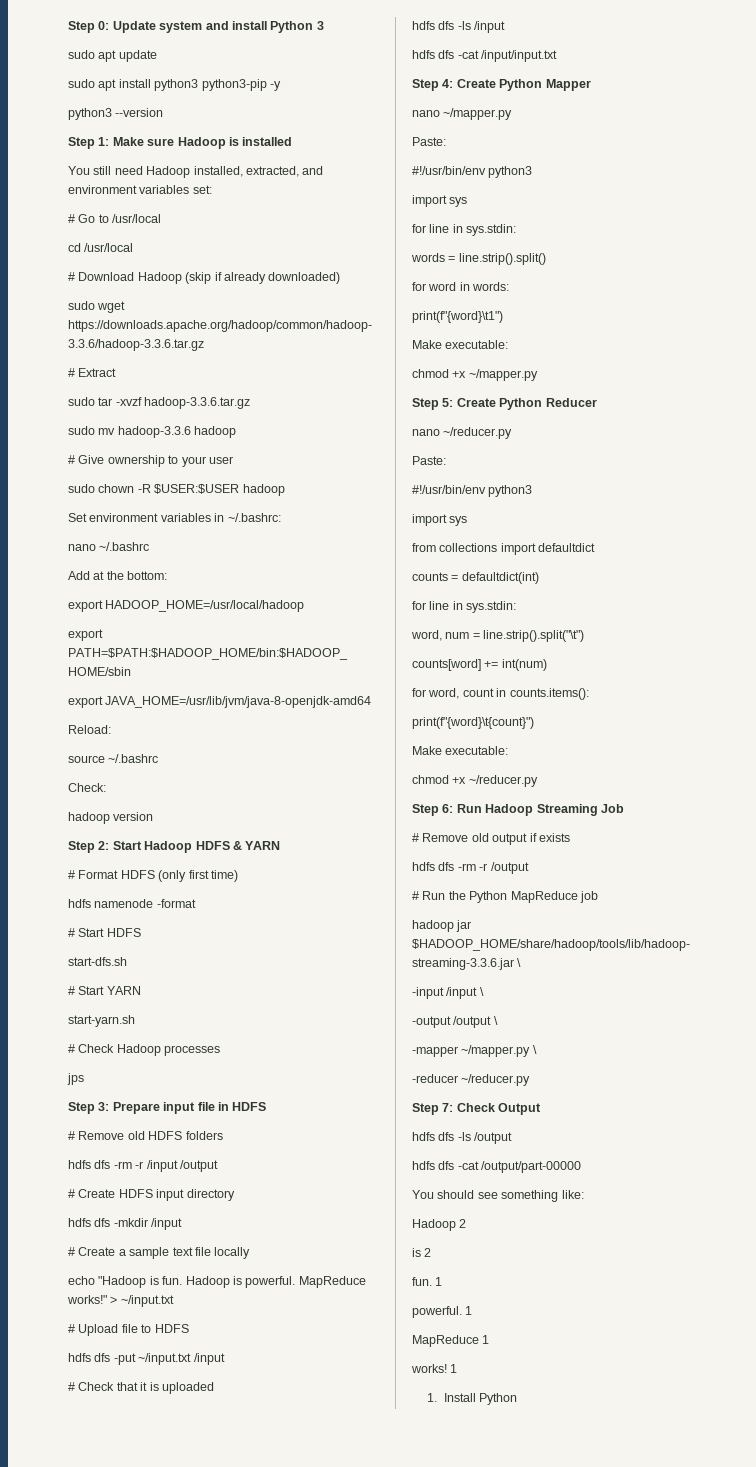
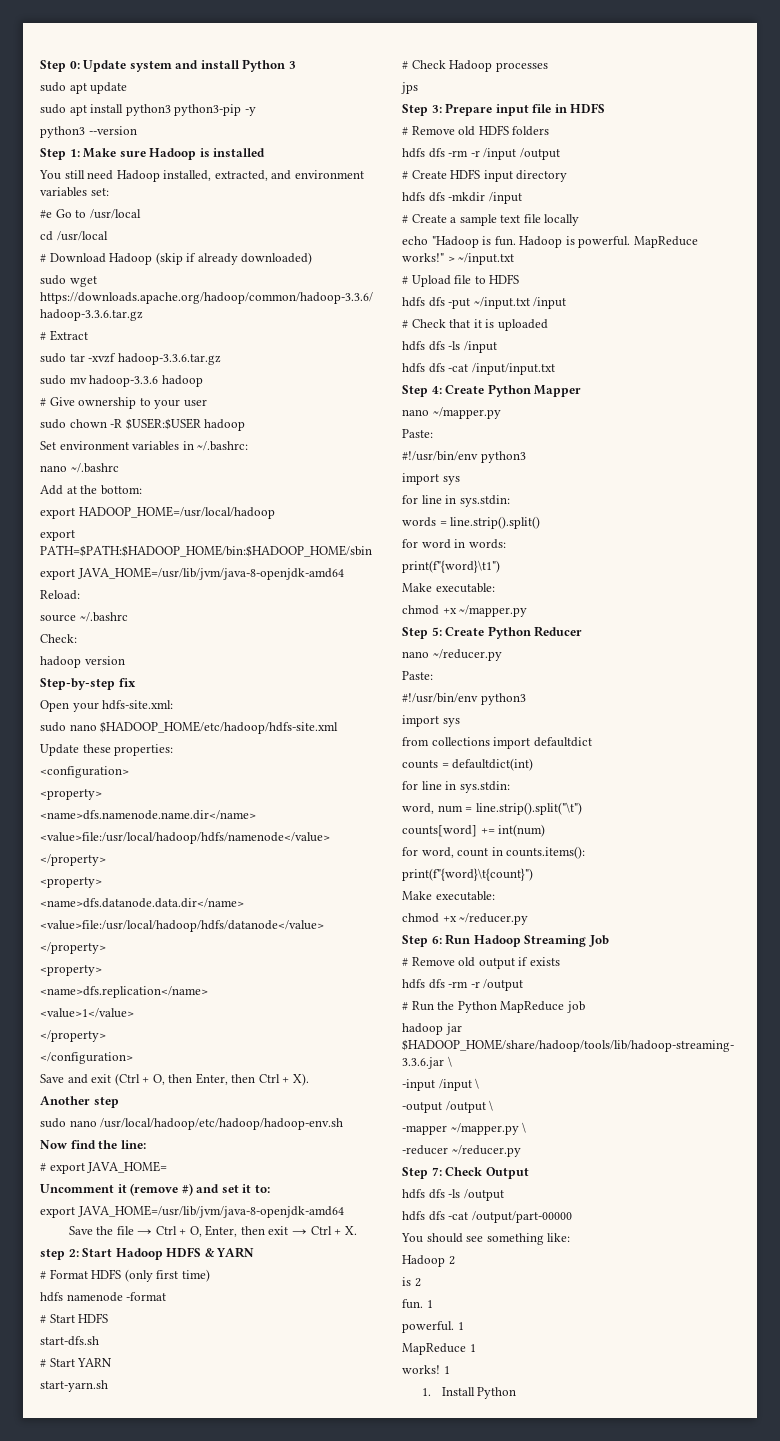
- # Go to /usr/local
+ #e Go to /usr/local
- Step 2: Start Hadoop HDFS & YARN
+ Step-by-step fix
+ Open your hdfs-site.xml:
+ sudo nano $HADOOP_HOME/etc/hadoop/hdfs-site.xml
+ Update these properties:
+ <configuration>
+ <property>
+ <name>dfs.namenode.name.dir</name>
+ <value>file:/usr/local/hadoop/hdfs/namenode</value>
+ </property>
+ <property>
+ <name>dfs.datanode.data.dir</name>
+ <value>file:/usr/local/hadoop/hdfs/datanode</value>
+ </property>
+ <property>
+ <name>dfs.replication</name>
+ <value>1</value>
+ </property>
+ </configuration>
+ Save and exit (Ctrl + O, then Enter, then Ctrl + X).
+ Another step
+ sudo nano /usr/local/hadoop/etc/hadoop/hadoop-env.sh
+ Now find the line:
+ # export JAVA_HOME=
+ Uncomment it (remove #) and set it to:
+ export JAVA_HOME=/usr/lib/jvm/java-8-openjdk-amd64
+ Save the file → Ctrl + O, Enter, then exit → Ctrl + X.
+ step 2: Start Hadoop HDFS & YARN

